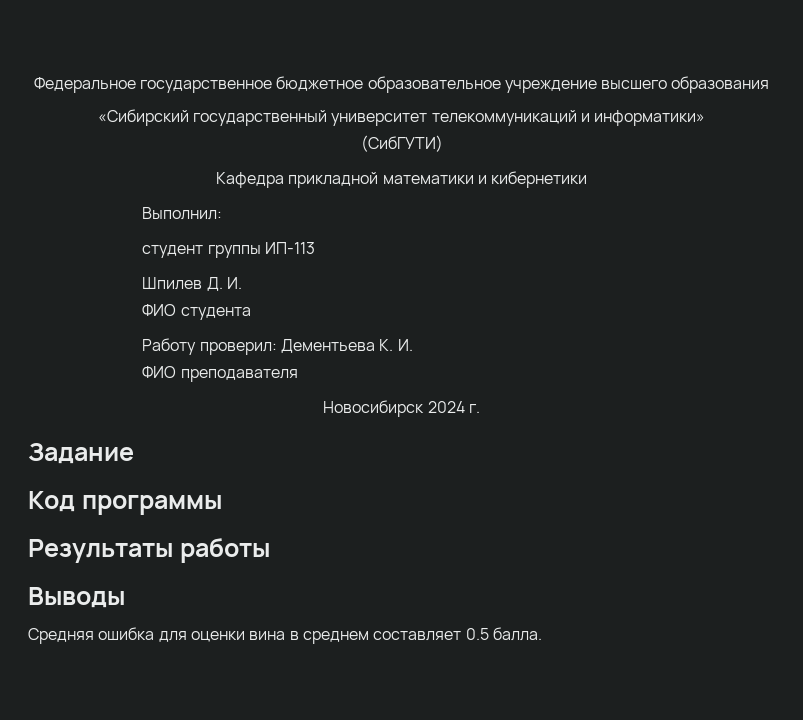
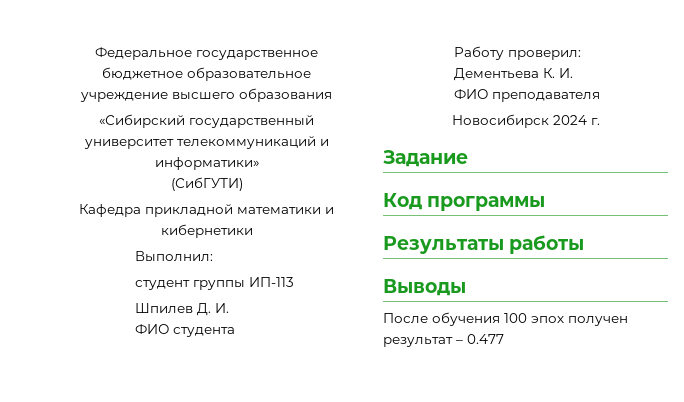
- Средняя ошибка для оценки вина в среднем составляет 0.5 балла.
+ После обучения 100 эпох получен результат – 0.477

